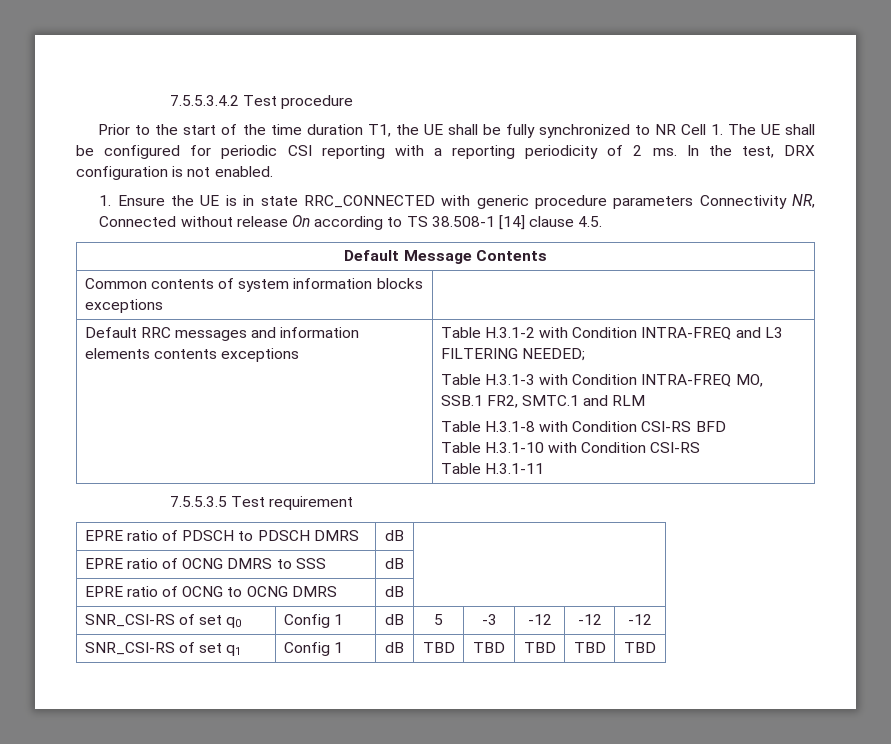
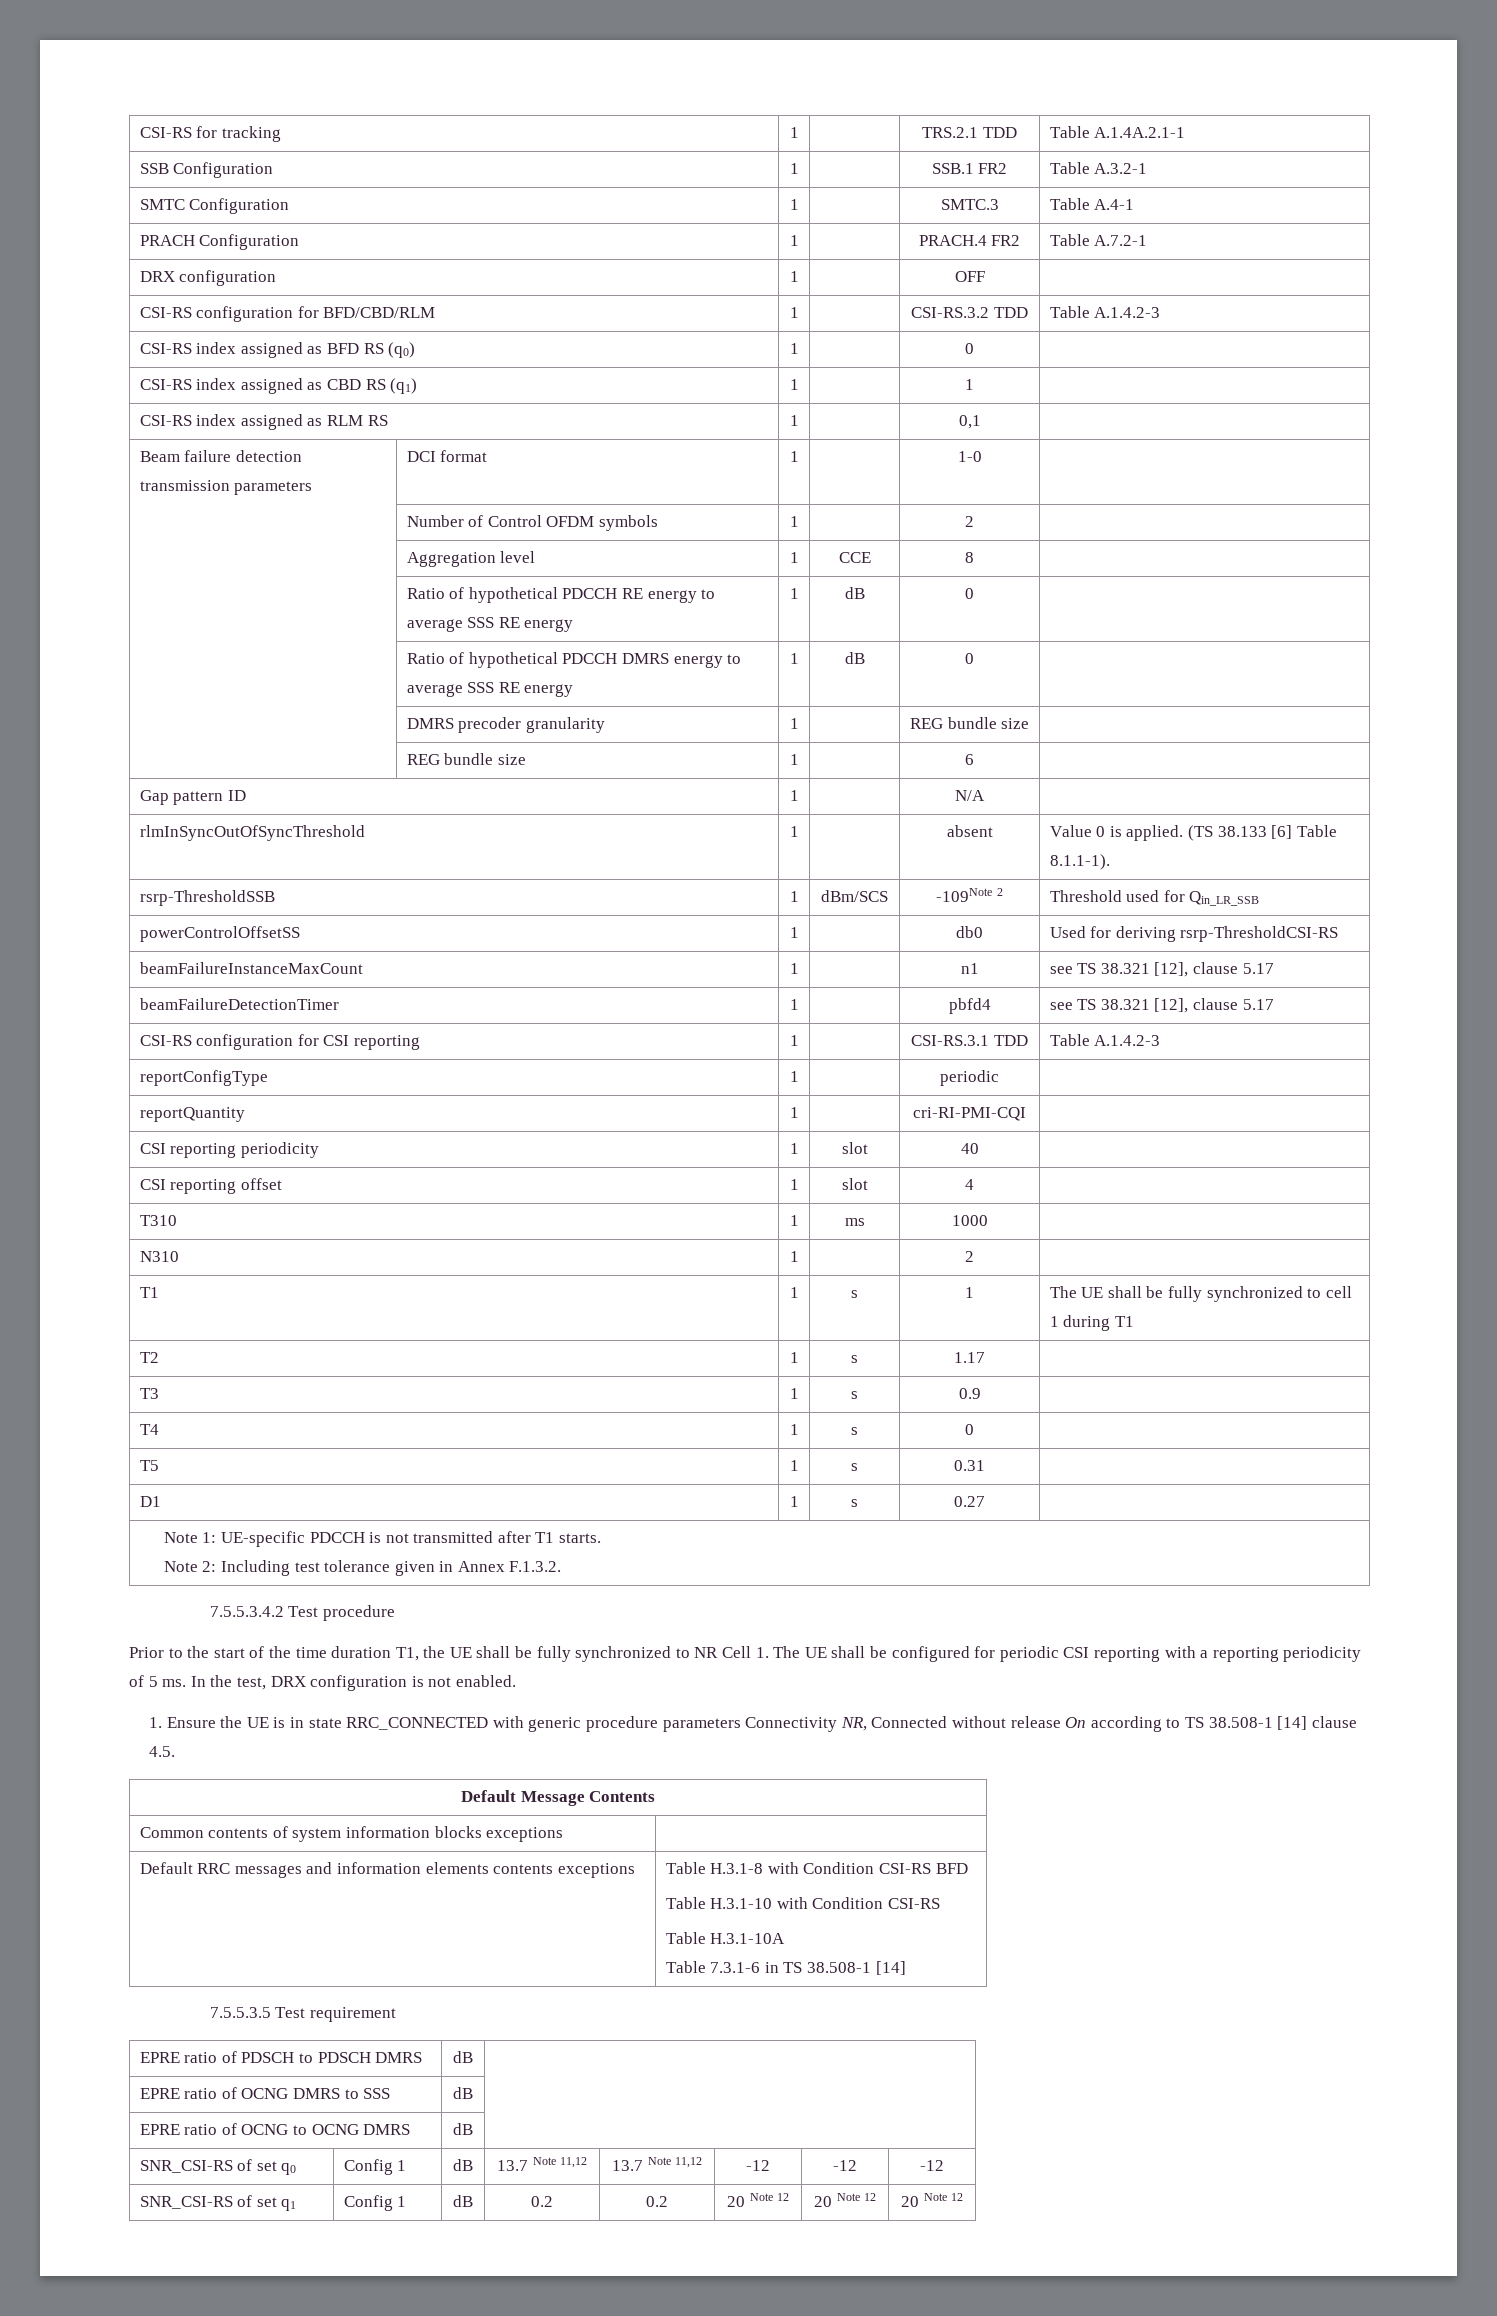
+ CSI-RS for tracking | 1 | | TRS.2.1 TDD | Table A.1.4A.2.1-1
+ SSB Configuration | 1 | | SSB.1 FR2 | Table A.3.2-1
+ SMTC Configuration | 1 | | SMTC.3 | Table A.4-1
+ PRACH Configuration | 1 | | PRACH.4 FR2 | Table A.7.2-1
+ DRX configuration | 1 | | OFF |
+ CSI-RS configuration for BFD/CBD/RLM | 1 | | CSI-RS.3.2 TDD | Table A.1.4.2-3
+ CSI-RS index assigned as BFD RS (q0) | 1 | | 0 |
+ CSI-RS index assigned as CBD RS (q1) | 1 | | 1 |
+ CSI-RS index assigned as RLM RS | 1 | | 0,1 |
+ Beam failure detection transmission parameters | DCI format | 1 | | 1-0 |
+ | Number of Control OFDM symbols | 1 | | 2 |
+ | Aggregation level | 1 | CCE | 8 |
+ | Ratio of hypothetical PDCCH RE energy to average SSS RE energy | 1 | dB | 0 |
+ | Ratio of hypothetical PDCCH DMRS energy to average SSS RE energy | 1 | dB | 0 |
+ | DMRS precoder granularity | 1 | | REG bundle size |
+ | REG bundle size | 1 | | 6 |
+ Gap pattern ID | 1 | | N/A |
+ rlmInSyncOutOfSyncThreshold | 1 | | absent | Value 0 is applied. (TS 38.133 [6] Table 8.1.1-1).
+ rsrp-ThresholdSSB | 1 | dBm/SCS | -109Note 2 | Threshold used for Qin_LR_SSB
+ powerControlOffsetSS | 1 | | db0 | Used for deriving rsrp-ThresholdCSI-RS
+ beamFailureInstanceMaxCount | 1 | | n1 | see TS 38.321 [12], clause 5.17
+ beamFailureDetectionTimer | 1 | | pbfd4 | see TS 38.321 [12], clause 5.17
+ CSI-RS configuration for CSI reporting | 1 | | CSI-RS.3.1 TDD | Table A.1.4.2-3
+ reportConfigType | 1 | | periodic |
+ reportQuantity | 1 | | cri-RI-PMI-CQI |
+ CSI reporting periodicity | 1 | slot | 40 |
+ CSI reporting offset | 1 | slot | 4 |
+ T310 | 1 | ms | 1000 |
+ N310 | 1 | | 2 |
+ T1 | 1 | s | 1 | The UE shall be fully synchronized to cell 1 during T1
+ T2 | 1 | s | 1.17 |
+ T3 | 1 | s | 0.9 |
+ T4 | 1 | s | 0 |
+ T5 | 1 | s | 0.31 |
+ D1 | 1 | s | 0.27 |
+ Note 1: UE-specific PDCCH is not transmitted after T1 starts.
+ Note 2: Including test tolerance given in Annex F.1.3.2.
- Prior to the start of the time duration T1, the UE shall be fully synchronized to NR Cell 1. The UE shall be configured for periodic CSI reporting with a reporting periodicity of 2 ms.
+ Prior to the start of the time duration T1, the UE shall be fully synchronized to NR Cell 1. The UE shall be configured for periodic CSI reporting with a reporting periodicity of 5 ms.
- Table H.3.1-2 with Condition INTRA-FREQ and L3 FILTERING NEEDED;
- Table H.3.1-3 with Condition INTRA-FREQ MO, SSB.1 FR2, SMTC.1 and RLM
- Table H.3.1-11
+ Table H.3.1-10A
+ Table 7.3.1-6 in TS 38.508-1 [14]
- SNR_CSI-RS of set q0 | Config 1 | dB | 5 | -3 | -12 | -12 | -12
+ SNR_CSI-RS of set q0 | Config 1 | dB | 13.7 Note 11,12 | 13.7 Note 11,12 | -12 | -12 | -12
- SNR_CSI-RS of set q1 | Config 1 | dB | TBD | TBD | TBD | TBD | TBD
+ SNR_CSI-RS of set q1 | Config 1 | dB | 0.2 | 0.2 | 20 Note 12 | 20 Note 12 | 20 Note 12

